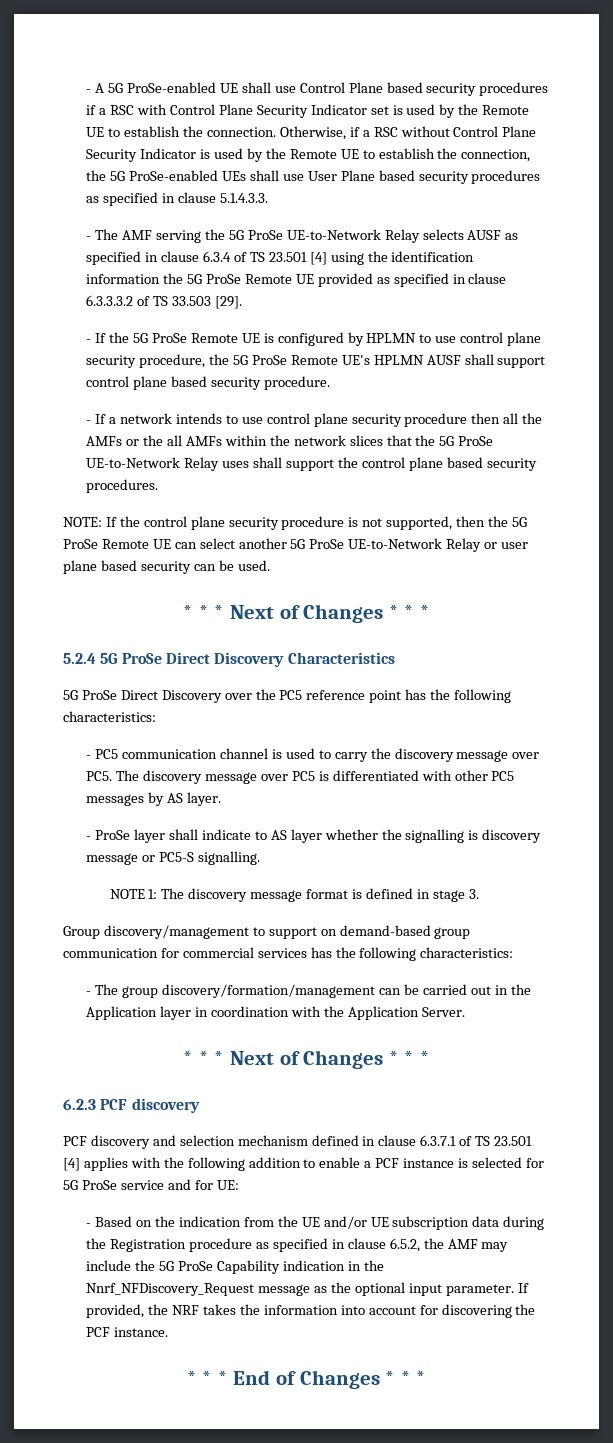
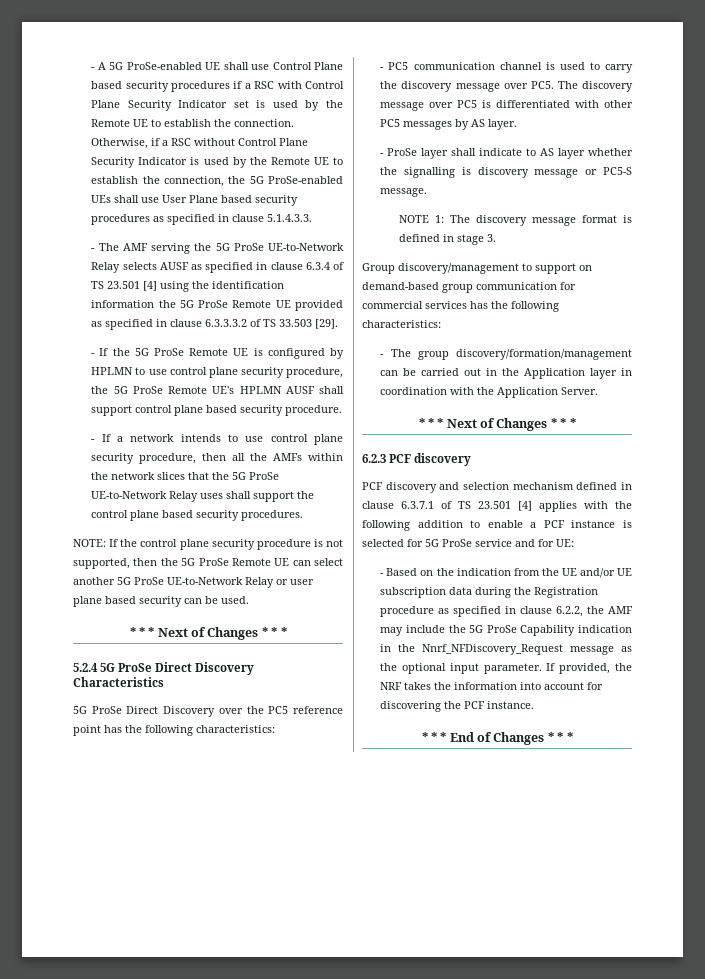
- - If a network intends to use control plane security procedure then all the AMFs or the all AMFs within the network slices that the 5G ProSe UE-to-Network Relay uses shall support the control plane based security procedures.
+ - If a network intends to use control plane security procedure, then all the AMFs within the network slices that the 5G ProSe UE-to-Network Relay uses shall support the control plane based security procedures.
- - ProSe layer shall indicate to AS layer whether the signalling is discovery message or PC5-S signalling.
+ - ProSe layer shall indicate to AS layer whether the signalling is discovery message or PC5-S message.
- - Based on the indication from the UE and/or UE subscription data during the Registration procedure as specified in clause 6.5.2, the AMF may include the 5G ProSe Capability indication in the Nnrf_NFDiscovery_Request message as the optional input parameter.
+ - Based on the indication from the UE and/or UE subscription data during the Registration procedure as specified in clause 6.2.2, the AMF may include the 5G ProSe Capability indication in the Nnrf_NFDiscovery_Request message as the optional input parameter.

